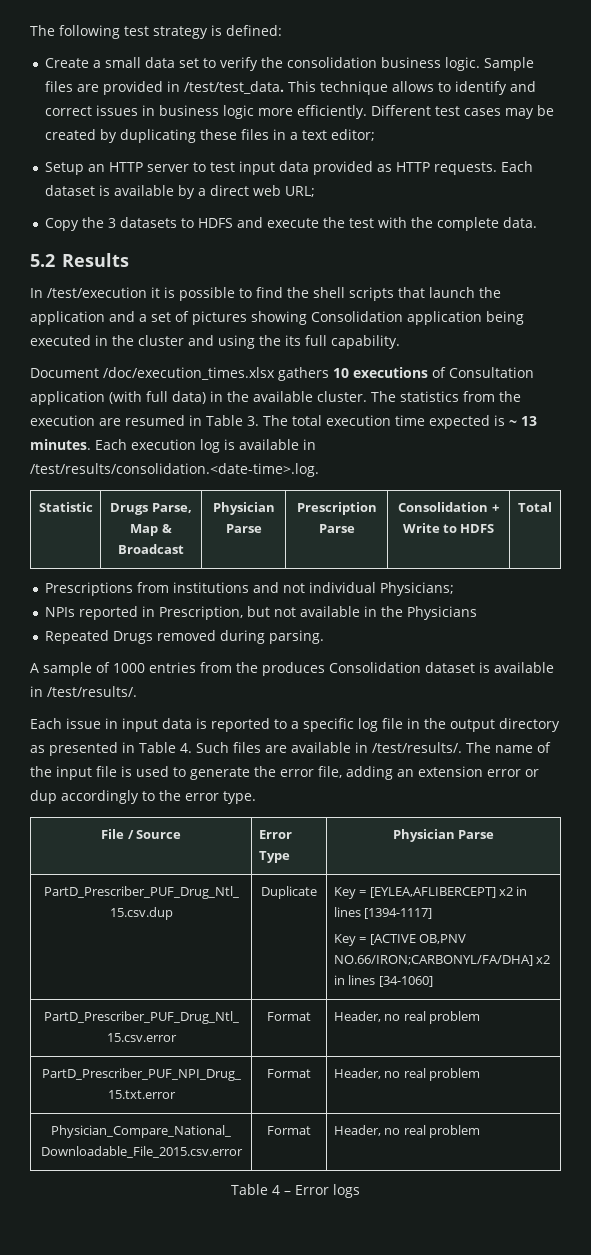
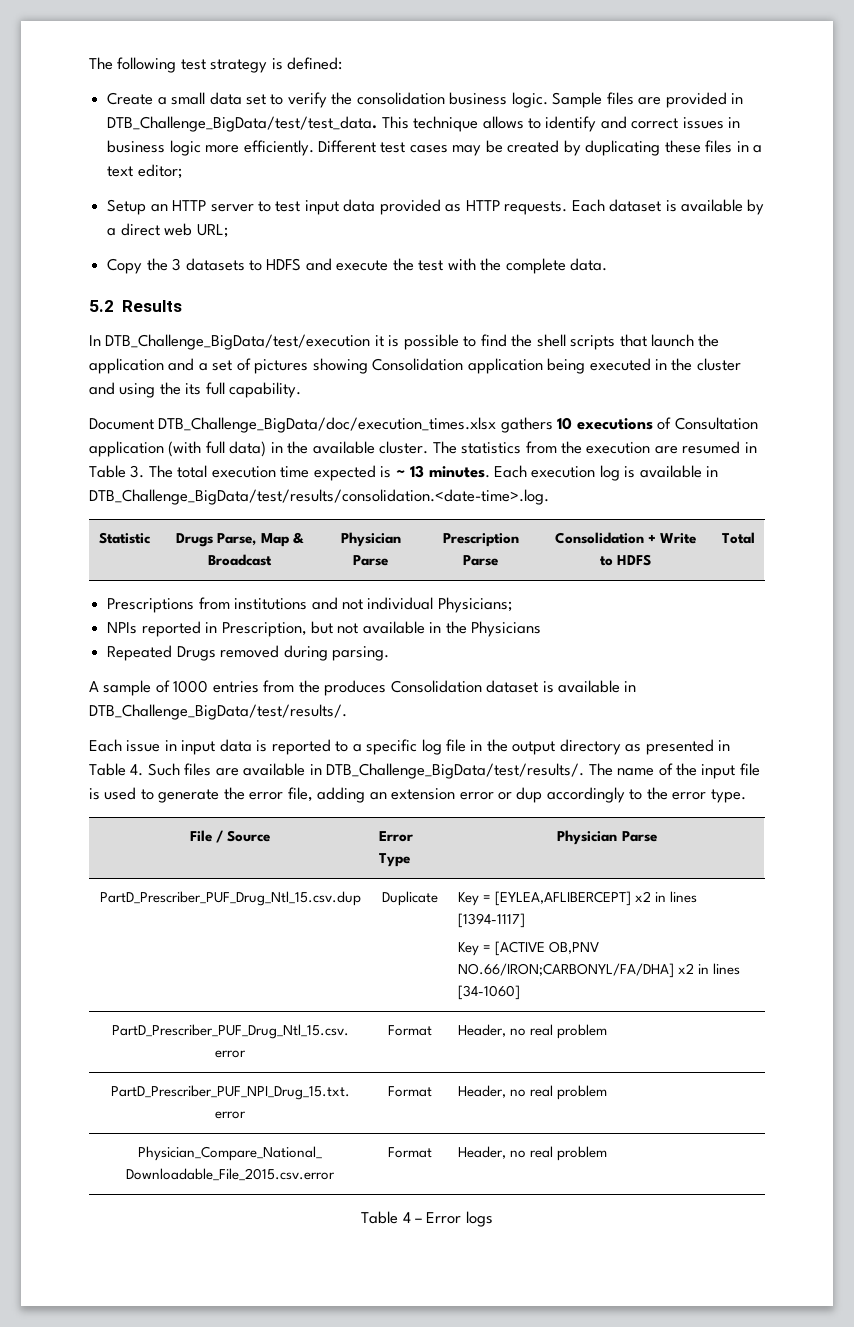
- Sample files are provided in /test/test_data.
+ Sample files are provided in DTB_Challenge_BigData/test/test_data.
- In /test/execution it is possible to find the shell scripts that launch the application and a set of pictures showing Consolidation application being executed in the cluster and using the its full capability.
+ In DTB_Challenge_BigData/test/execution it is possible to find the shell scripts that launch the application and a set of pictures showing Consolidation application being executed in the cluster and using the its full capability.
- Document /doc/execution_times.xlsx gathers 10 executions of Consultation application (with full data) in the available cluster.
+ Document DTB_Challenge_BigData/doc/execution_times.xlsx gathers 10 executions of Consultation application (with full data) in the available cluster.
- Each execution log is available in /test/results/consolidation.<date-time>.log.
+ Each execution log is available in DTB_Challenge_BigData/test/results/consolidation.<date-time>.log.
- A sample of 1000 entries from the produces Consolidation dataset is available in /test/results/.
+ A sample of 1000 entries from the produces Consolidation dataset is available in DTB_Challenge_BigData/test/results/.
- Each issue in input data is reported to a specific log file in the output directory as presented in Table 4. Such files are available in /test/results/.
+ Each issue in input data is reported to a specific log file in the output directory as presented in Table 4. Such files are available in DTB_Challenge_BigData/test/results/.

